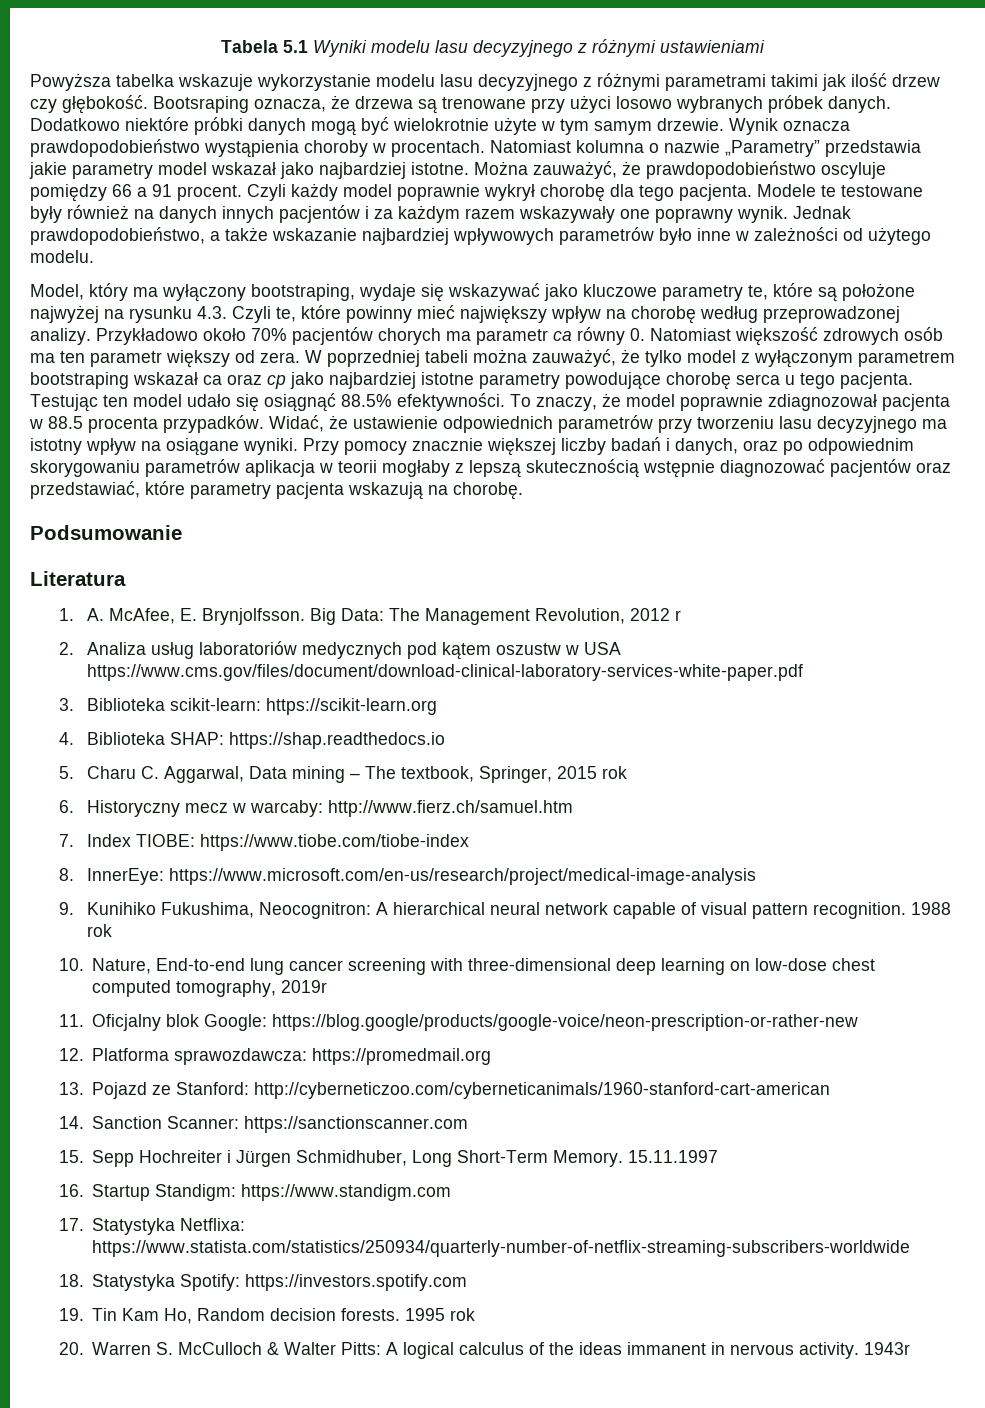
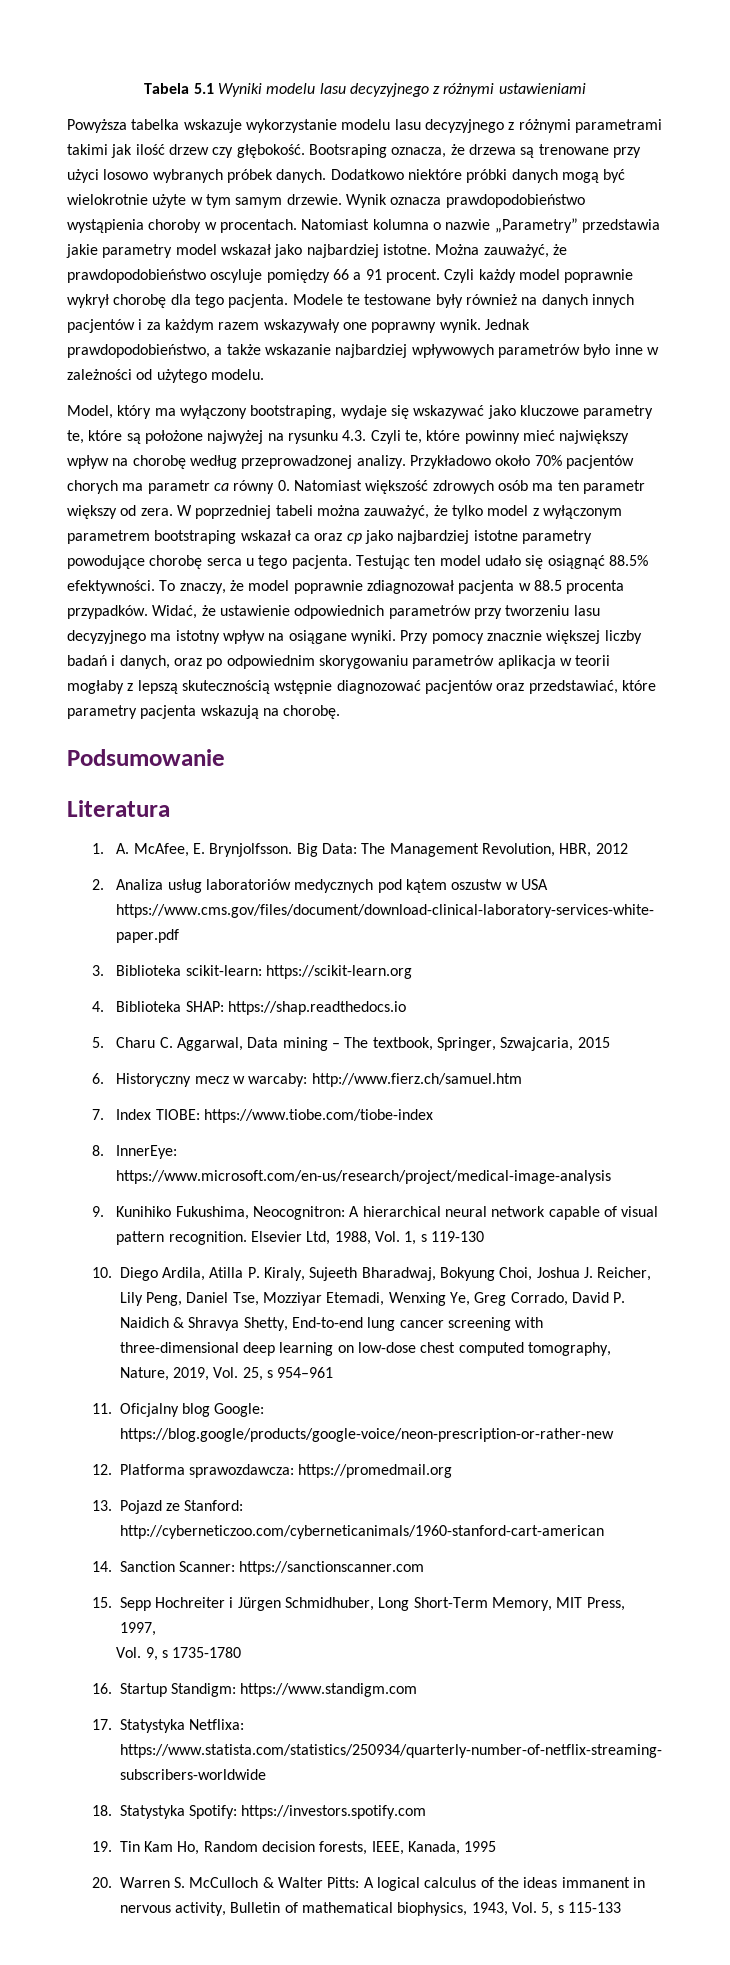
- Big Data: The Management Revolution, 2012 r
+ Big Data: The Management Revolution, HBR, 2012
- 5. Charu C. Aggarwal, Data mining – The textbook, Springer, 2015 rok
+ 5. Charu C. Aggarwal, Data mining – The textbook, Springer, Szwajcaria, 2015
- 1988 rok
- 10. Nature, End-to-end lung cancer screening with three-dimensional deep learning on low-dose chest computed tomography, 2019r
+ Elsevier Ltd, 1988, Vol. 1, s 119-130
+ 10. Diego Ardila, Atilla P. Kiraly, Sujeeth Bharadwaj, Bokyung Choi, Joshua J. Reicher, Lily Peng, Daniel Tse, Mozziyar Etemadi, Wenxing Ye, Greg Corrado, David P. Naidich & Shravya Shetty, End-to-end lung cancer screening with three-dimensional deep learning on low-dose chest computed tomography, Nature, 2019, Vol. 25, s 954–961
- 11. Oficjalny blok Google: https://blog.google/products/google-voice/neon-prescription-or-rather-new
+ 11. Oficjalny blog Google: https://blog.google/products/google-voice/neon-prescription-or-rather-new
- 15. Sepp Hochreiter i Jürgen Schmidhuber, Long Short-Term Memory. 15.11.1997
+ 15. Sepp Hochreiter i Jürgen Schmidhuber, Long Short-Term Memory, MIT Press, 1997,
+ Vol. 9, s 1735-1780
- 19. Tin Kam Ho, Random decision forests. 1995 rok
+ 19. Tin Kam Ho, Random decision forests, IEEE, Kanada, 1995
- 20. Warren S. McCulloch & Walter Pitts: A logical calculus of the ideas immanent in nervous activity. 1943r
+ 20. Warren S. McCulloch & Walter Pitts: A logical calculus of the ideas immanent in nervous activity, Bulletin of mathematical biophysics, 1943, Vol. 5, s 115-133

